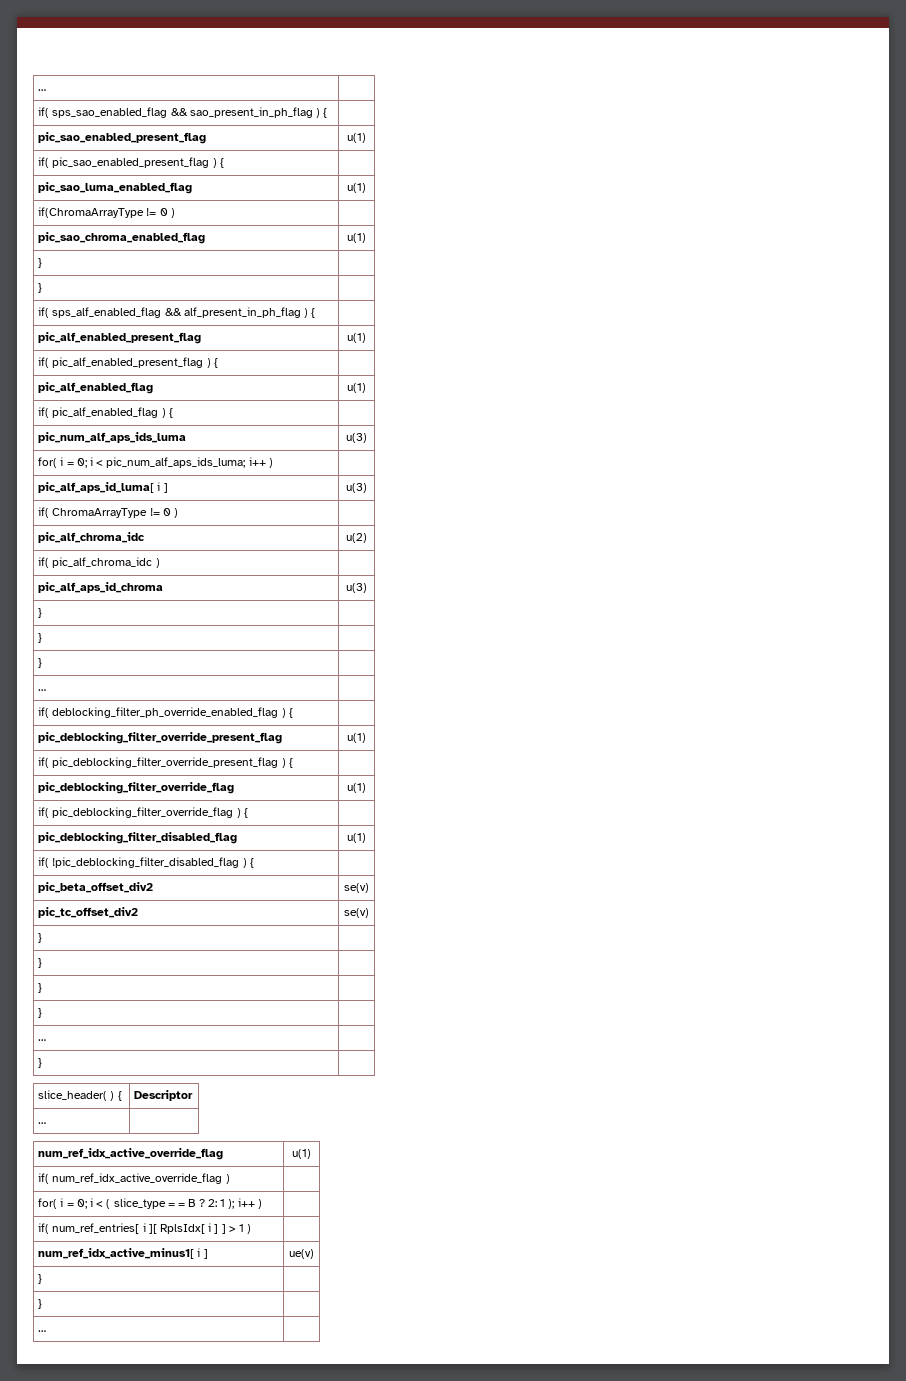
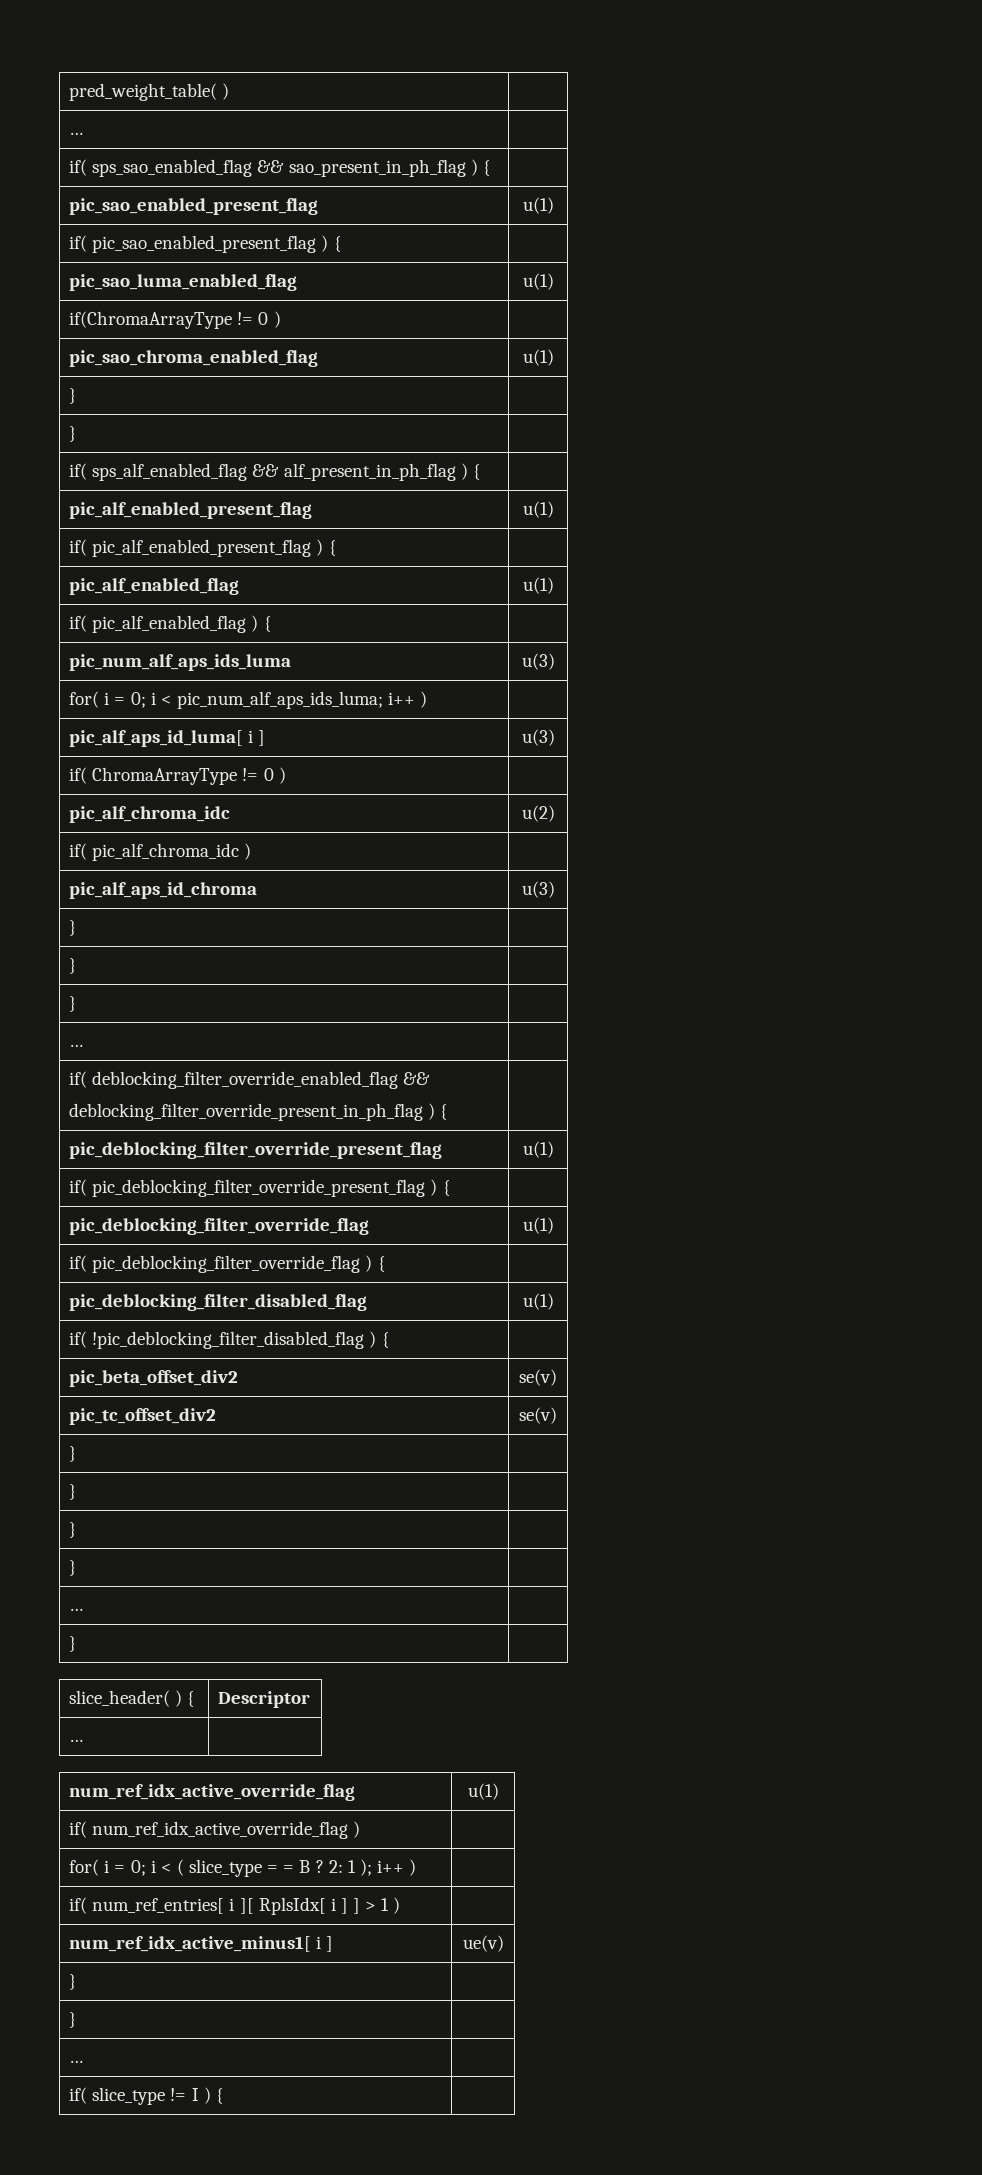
+ pred_weight_table( ) |
- if( deblocking_filter_ph_override_enabled_flag ) { |
+ if( deblocking_filter_override_enabled_flag &&
+ deblocking_filter_override_present_in_ph_flag ) { |
+ if( slice_type != I ) { |

